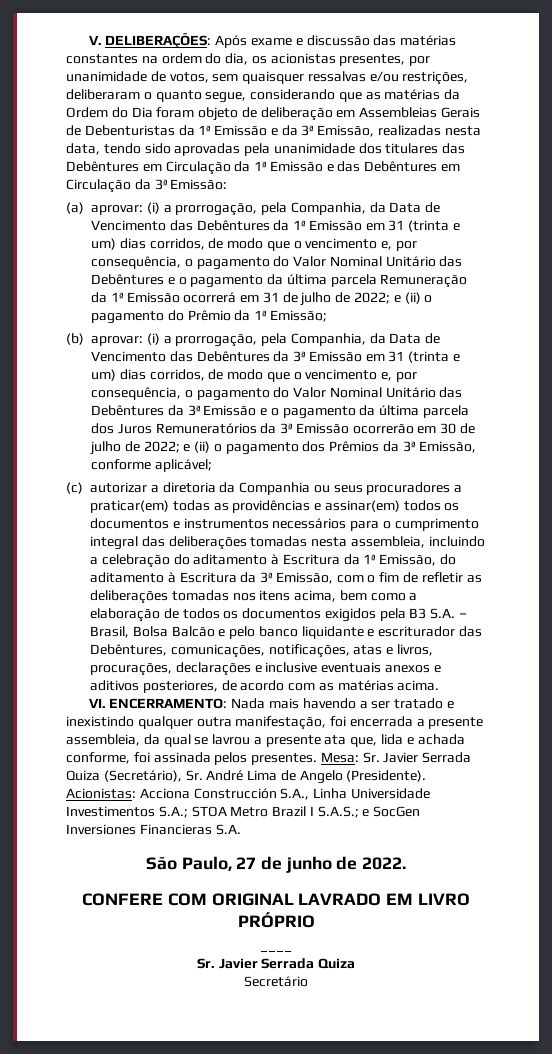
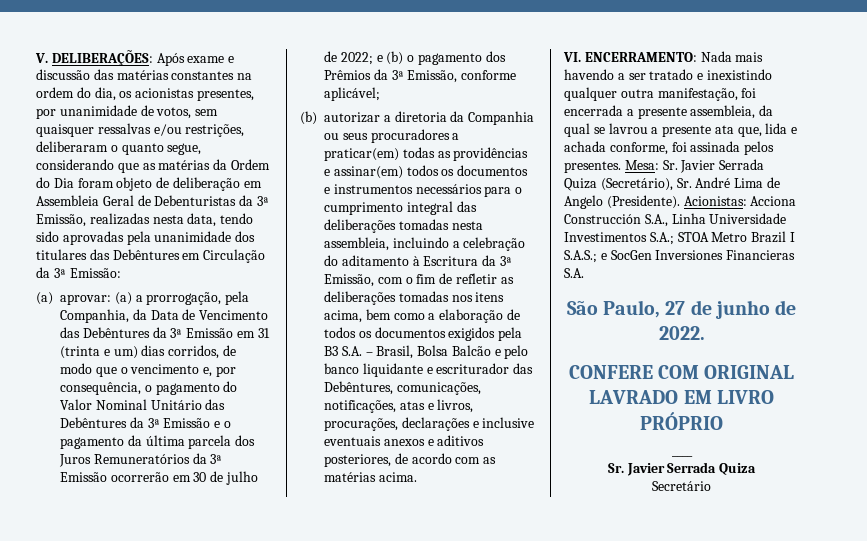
- Após exame e discussão das matérias constantes na ordem do dia, os acionistas presentes, por unanimidade de votos, sem quaisquer ressalvas e/ou restrições, deliberaram o quanto segue, considerando que as matérias da Ordem do Dia foram objeto de deliberação em Assembleias Gerais de Debenturistas da 1ª Emissão e da 3ª Emissão, realizadas nesta data, tendo sido aprovadas pela unanimidade dos titulares das Debêntures em Circulação da 1ª Emissão e das Debêntures em Circulação da 3ª Emissão:
- (a) aprovar: (i) a prorrogação, pela Companhia, da Data de Vencimento das Debêntures da 1ª Emissão em 31 (trinta e um) dias corridos, de modo que o vencimento e, por consequência, o pagamento do Valor Nominal Unitário das Debêntures e o pagamento da última parcela Remuneração da 1ª Emissão ocorrerá em 31 de julho de 2022; e (ii) o pagamento do Prêmio da 1ª Emissão;
- (b) aprovar: (i) a prorrogação, pela Companhia, da Data de Vencimento das Debêntures da 3ª Emissão em 31 (trinta e um) dias corridos, de modo que o vencimento e, por consequência, o pagamento do Valor Nominal Unitário das Debêntures da 3ª Emissão e o pagamento da última parcela dos Juros Remuneratórios da 3ª Emissão ocorrerão em 30 de julho de 2022;
+ Após exame e discussão das matérias constantes na ordem do dia, os acionistas presentes, por unanimidade de votos, sem quaisquer ressalvas e/ou restrições, deliberaram o quanto segue, considerando que as matérias da Ordem do Dia foram objeto de deliberação em Assembleia Geral de Debenturistas da 3ª Emissão, realizadas nesta data, tendo sido aprovadas pela unanimidade dos titulares das Debêntures em Circulação da 3ª Emissão:
+ (a) aprovar: (a) a prorrogação, pela Companhia, da Data de Vencimento das Debêntures da 3ª Emissão em 31 (trinta e um) dias corridos, de modo que o vencimento e, por consequência, o pagamento do Valor Nominal Unitário das Debêntures da 3ª Emissão e o pagamento da última parcela dos Juros Remuneratórios da 3ª Emissão ocorrerão em 30 de julho de 2022;
- e (ii) o pagamento dos Prêmios da 3ª Emissão, conforme aplicável;
+ e (b) o pagamento dos Prêmios da 3ª Emissão, conforme aplicável;
- (c) autorizar a diretoria da Companhia ou seus procuradores a praticar(em) todas as providências e assinar(em) todos os documentos e instrumentos necessários para o cumprimento integral das deliberações tomadas nesta assembleia, incluindo a celebração do aditamento à Escritura da 1ª Emissão, do aditamento à Escritura da 3ª Emissão, com o fim de refletir as deliberações tomadas nos itens acima, bem como a elaboração de todos os documentos exigidos pela B3 S.A. – Brasil, Bolsa Balcão e pelo banco liquidante e escriturador das Debêntures, comunicações, notificações, atas e livros, procurações, declarações e inclusive eventuais anexos e aditivos posteriores, de acordo com as matérias acima.
+ (b) autorizar a diretoria da Companhia ou seus procuradores a praticar(em) todas as providências e assinar(em) todos os documentos e instrumentos necessários para o cumprimento integral das deliberações tomadas nesta assembleia, incluindo a celebração do aditamento à Escritura da 3ª Emissão, com o fim de refletir as deliberações tomadas nos itens acima, bem como a elaboração de todos os documentos exigidos pela B3 S.A. – Brasil, Bolsa Balcão e pelo banco liquidante e escriturador das Debêntures, comunicações, notificações, atas e livros, procurações, declarações e inclusive eventuais anexos e aditivos posteriores, de acordo com as matérias acima.

